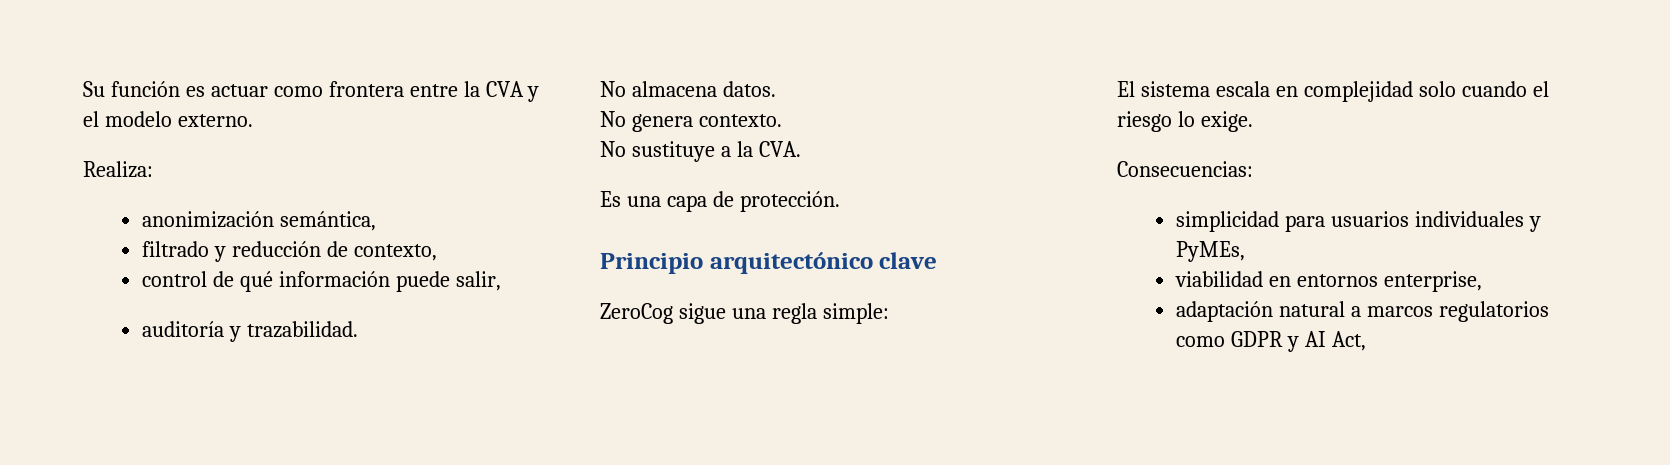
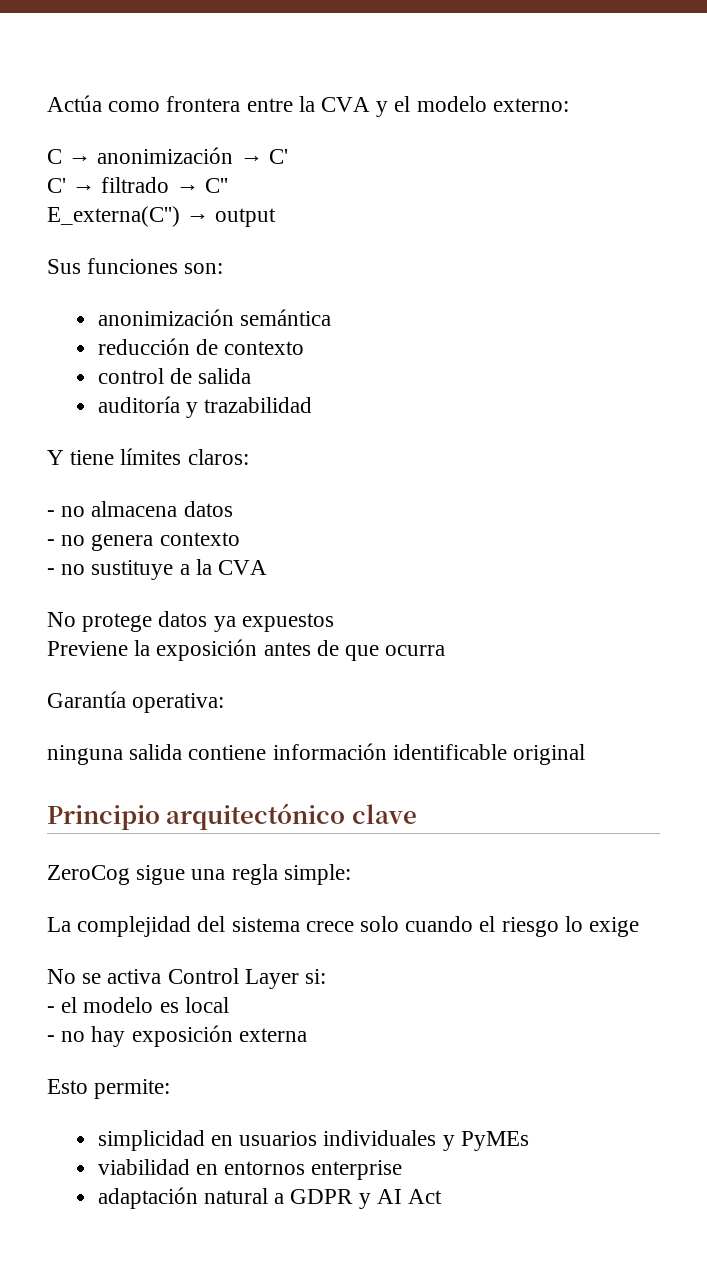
- Su función es actuar como frontera entre la CVA y el modelo externo.
- Realiza:
- anonimización semántica,
- filtrado y reducción de contexto,
+ Actúa como frontera entre la CVA y el modelo externo:
+ C → anonimización → C'
+ C' → filtrado → C''
+ E_externa(C'') → output
+ Sus funciones son:
+ anonimización semántica
+ reducción de contexto
- control de qué información puede salir,
- auditoría y trazabilidad.
- No almacena datos.
- No genera contexto.
- No sustituye a la CVA.
- Es una capa de protección.
+ control de salida
+ auditoría y trazabilidad
+ Y tiene límites claros:
+ - no almacena datos
+ - no genera contexto
+ - no sustituye a la CVA
+ No protege datos ya expuestos
+ Previene la exposición antes de que ocurra
+ Garantía operativa:
+ ninguna salida contiene información identificable original
- El sistema escala en complejidad solo cuando el riesgo lo exige.
- Consecuencias:
+ La complejidad del sistema crece solo cuando el riesgo lo exige
+ No se activa Control Layer si:
+ - el modelo es local
+ - no hay exposición externa
+ Esto permite:
- simplicidad para usuarios individuales y PyMEs,
+ simplicidad en usuarios individuales y PyMEs
- viabilidad en entornos enterprise,
+ viabilidad en entornos enterprise
- adaptación natural a marcos regulatorios como GDPR y AI Act,
+ adaptación natural a GDPR y AI Act

